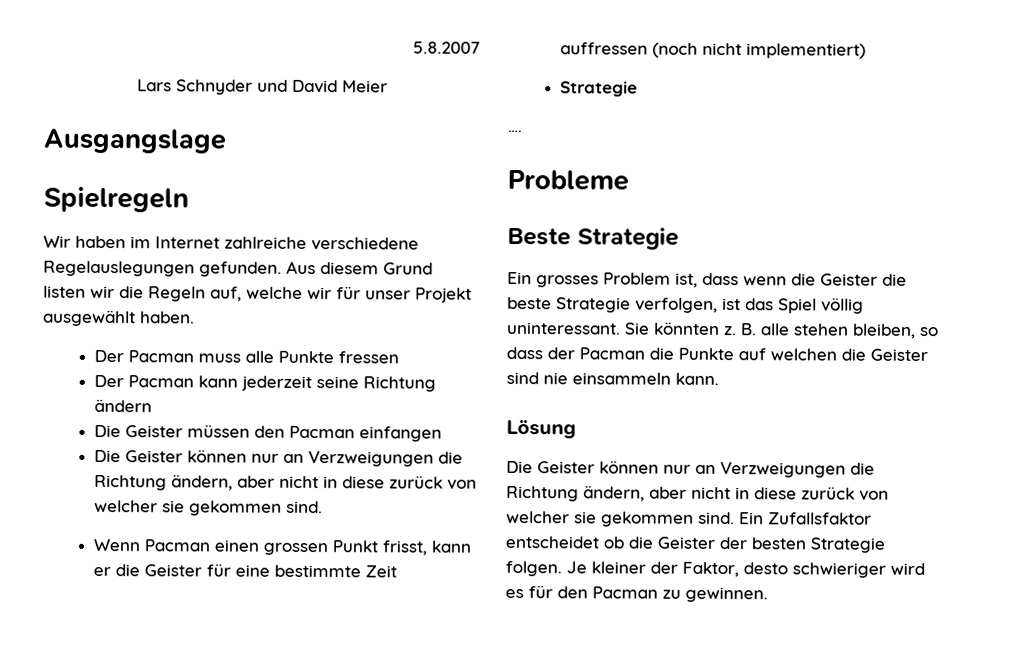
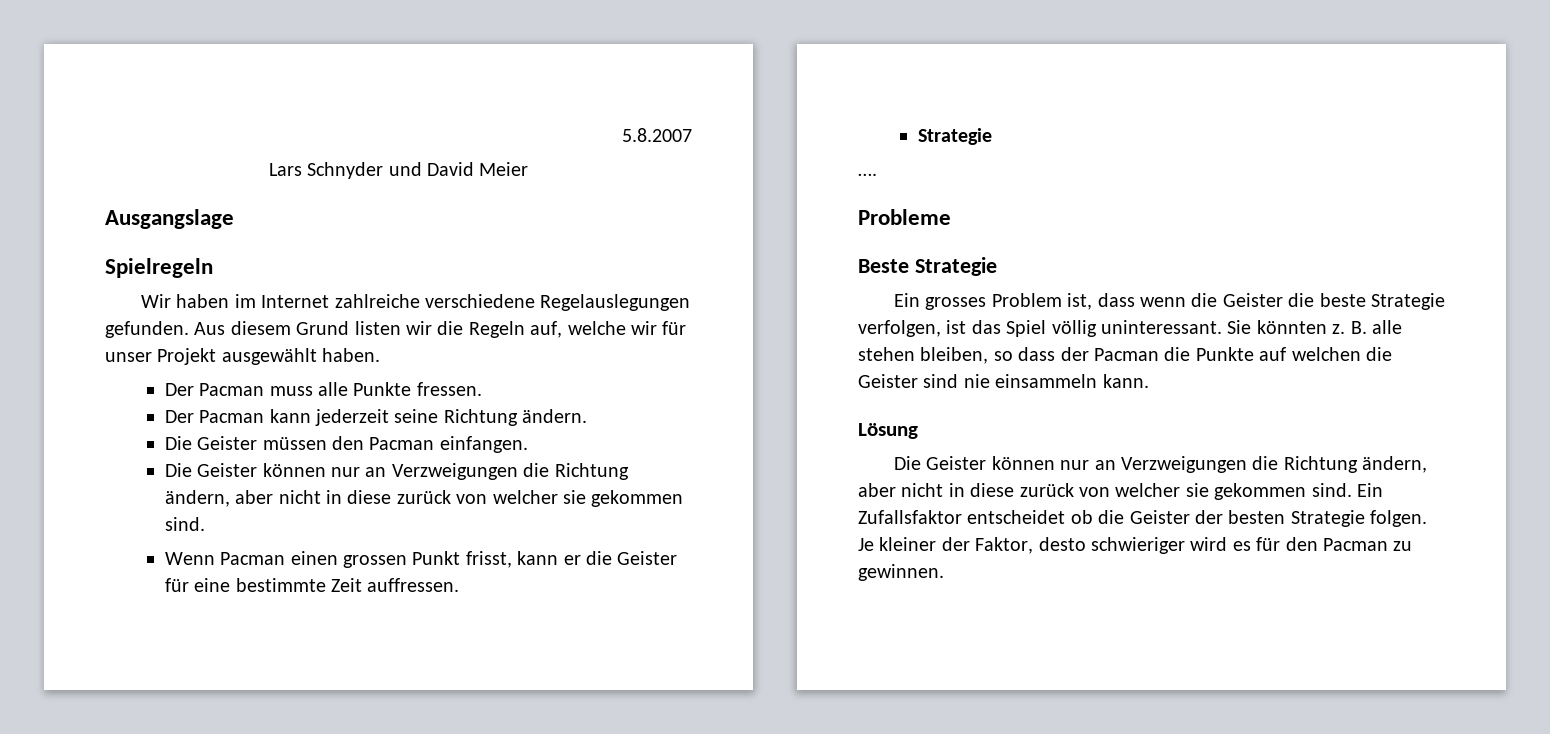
- Der Pacman muss alle Punkte fressen
+ Der Pacman muss alle Punkte fressen.
- Der Pacman kann jederzeit seine Richtung ändern
+ Der Pacman kann jederzeit seine Richtung ändern.
- Die Geister müssen den Pacman einfangen
+ Die Geister müssen den Pacman einfangen.
- Wenn Pacman einen grossen Punkt frisst, kann er die Geister für eine bestimmte Zeit auffressen (noch nicht implementiert)
+ Wenn Pacman einen grossen Punkt frisst, kann er die Geister für eine bestimmte Zeit auffressen.

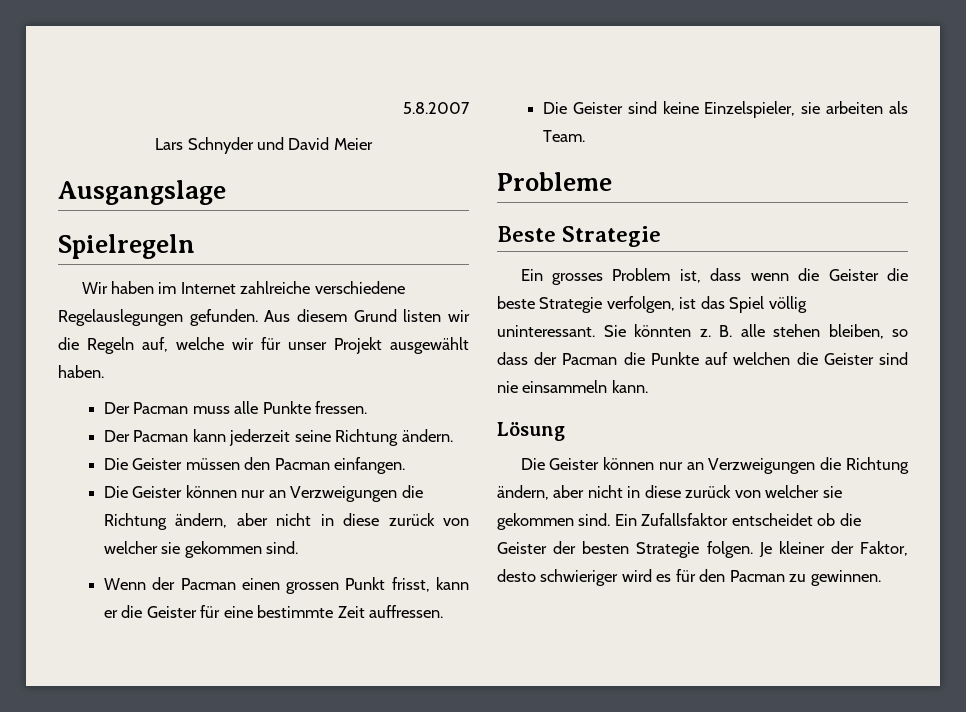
- Wenn Pacman einen grossen Punkt frisst, kann er die Geister für eine bestimmte Zeit auffressen.
- Strategie
- ….
+ Wenn der Pacman einen grossen Punkt frisst, kann er die Geister für eine bestimmte Zeit auffressen.
+ Die Geister sind keine Einzelspieler, sie arbeiten als Team.

